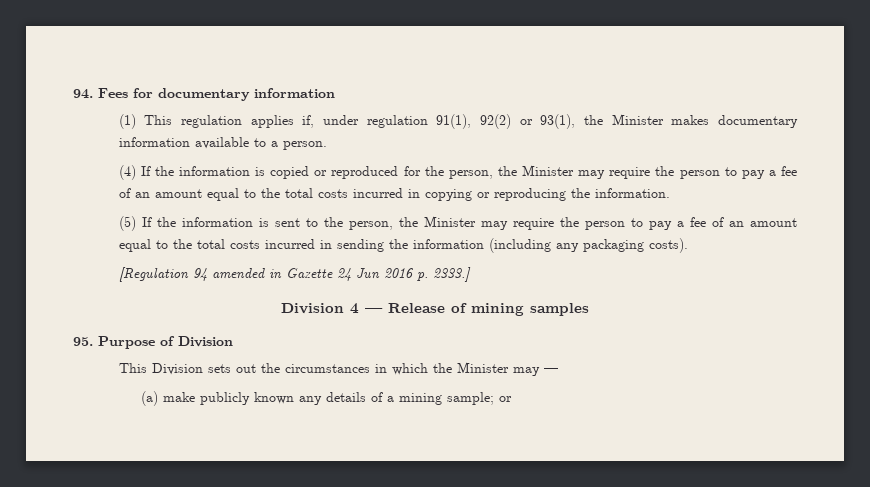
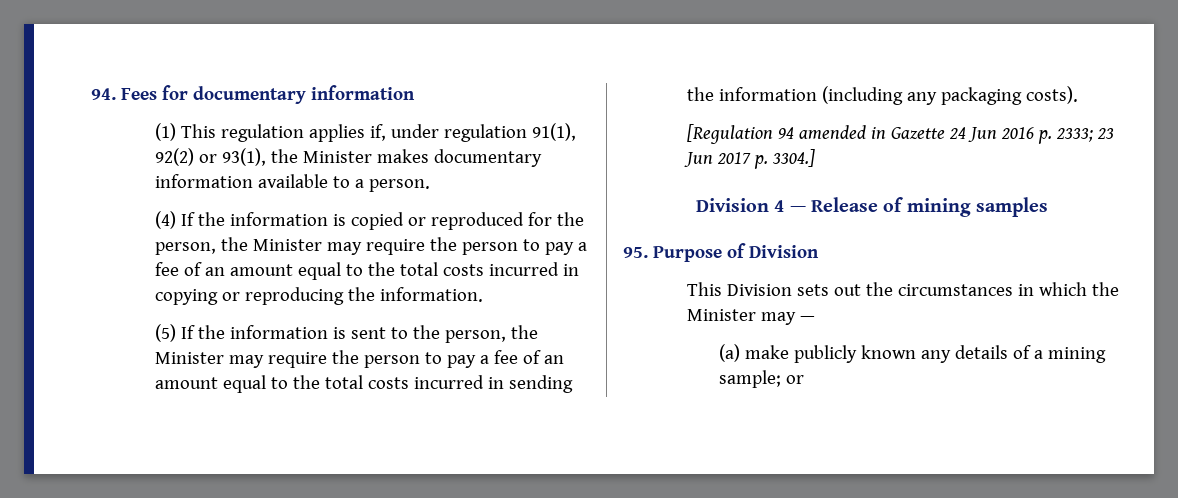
- [Regulation 94 amended in Gazette 24 Jun 2016 p. 2333.]
+ [Regulation 94 amended in Gazette 24 Jun 2016 p. 2333; 23 Jun 2017 p. 3304.]

